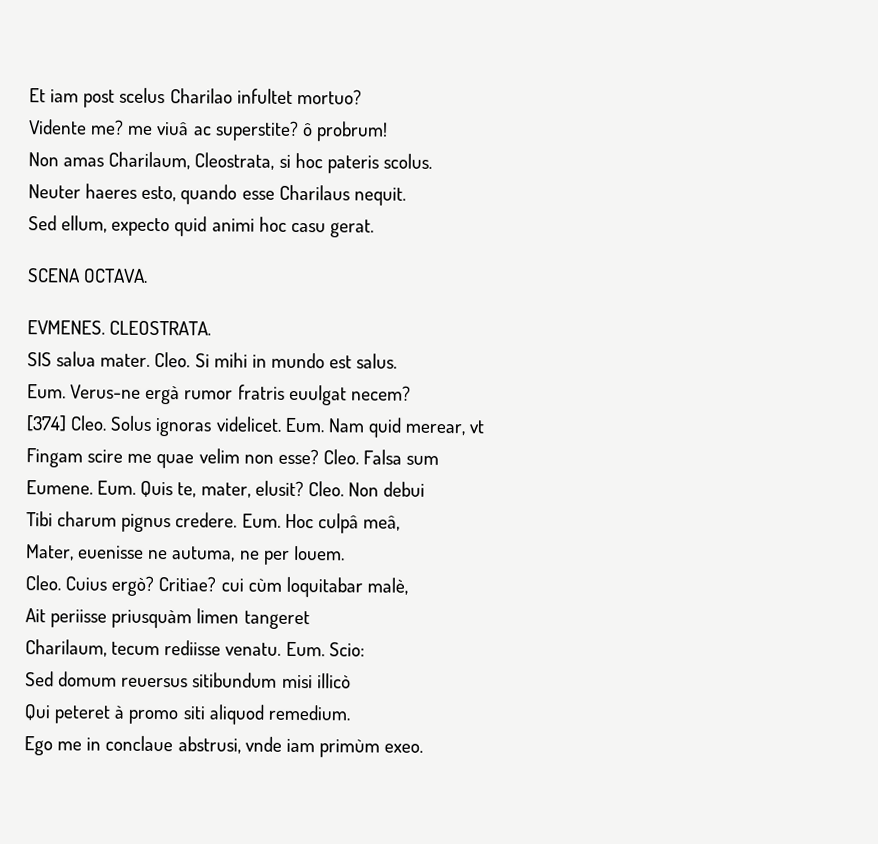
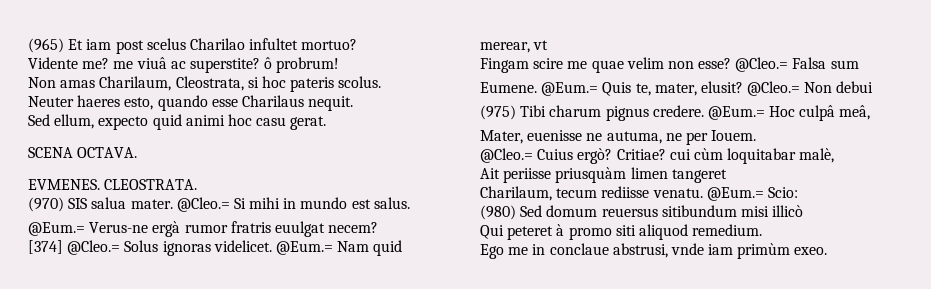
- Et iam post scelus Charilao infultet mortuo?
+ (965) Et iam post scelus Charilao infultet mortuo?
- SIS salua mater.
+ (970) SIS salua mater.
- Cleo. Si mihi in mundo est salus.
+ @Cleo.= Si mihi in mundo est salus.
- Eum. Verus-ne ergà rumor fratris euulgat necem?
+ @Eum.= Verus-ne ergà rumor fratris euulgat necem?
- [374] Cleo. Solus ignoras videlicet.
+ [374] @Cleo.= Solus ignoras videlicet.
- Eum. Nam quid merear, vt
+ @Eum.= Nam quid merear, vt
- Cleo. Falsa sum
+ @Cleo.= Falsa sum
- Eum. Quis te, mater, elusit?
+ @Eum.= Quis te, mater, elusit?
- Cleo. Non debui
+ @Cleo.= Non debui
- Tibi charum pignus credere.
+ (975) Tibi charum pignus credere.
- Eum. Hoc culpâ meâ,
+ @Eum.= Hoc culpâ meâ,
- Cleo. Cuius ergò?
+ @Cleo.= Cuius ergò?
- Eum. Scio:
+ @Eum.= Scio:
- Sed domum reuersus sitibundum misi illicò
+ (980) Sed domum reuersus sitibundum misi illicò

